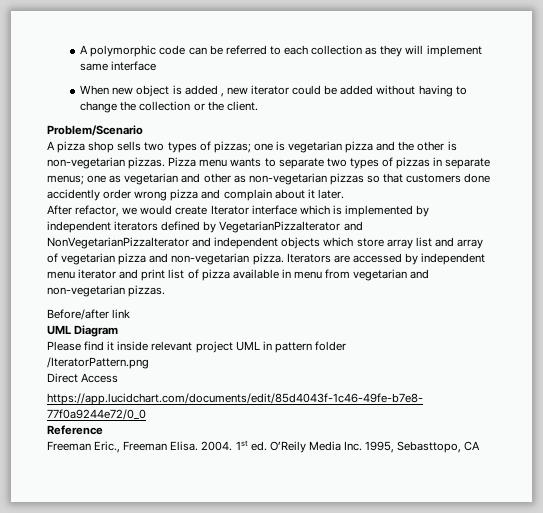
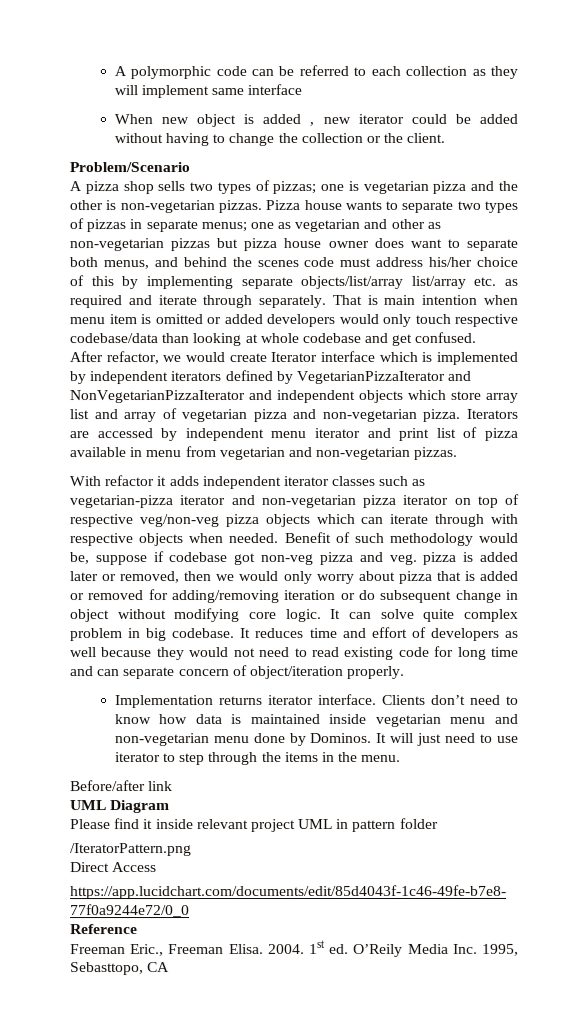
- Pizza menu wants to separate two types of pizzas in separate menus; one as vegetarian and other as non-vegetarian pizzas so that customers done accidently order wrong pizza and complain about it later.
+ Pizza house wants to separate two types of pizzas in separate menus; one as vegetarian and other as non-vegetarian pizzas but pizza house owner does want to separate both menus, and behind the scenes code must address his/her choice of this by implementing separate objects/list/array list/array etc. as required and iterate through separately. That is main intention when menu item is omitted or added developers would only touch respective codebase/data than looking at whole codebase and get confused.
+ With refactor it adds independent iterator classes such as vegetarian-pizza iterator and non-vegetarian pizza iterator on top of respective veg/non-veg pizza objects which can iterate through with respective objects when needed. Benefit of such methodology would be, suppose if codebase got non-veg pizza and veg. pizza is added later or removed, then we would only worry about pizza that is added or removed for adding/removing iteration or do subsequent change in object without modifying core logic. It can solve quite complex problem in big codebase. It reduces time and effort of developers as well because they would not need to read existing code for long time and can separate concern of object/iteration properly.
+ Implementation returns iterator interface. Clients don’t need to know how data is maintained inside vegetarian menu and non-vegetarian menu done by Dominos. It will just need to use iterator to step through the items in the menu.

